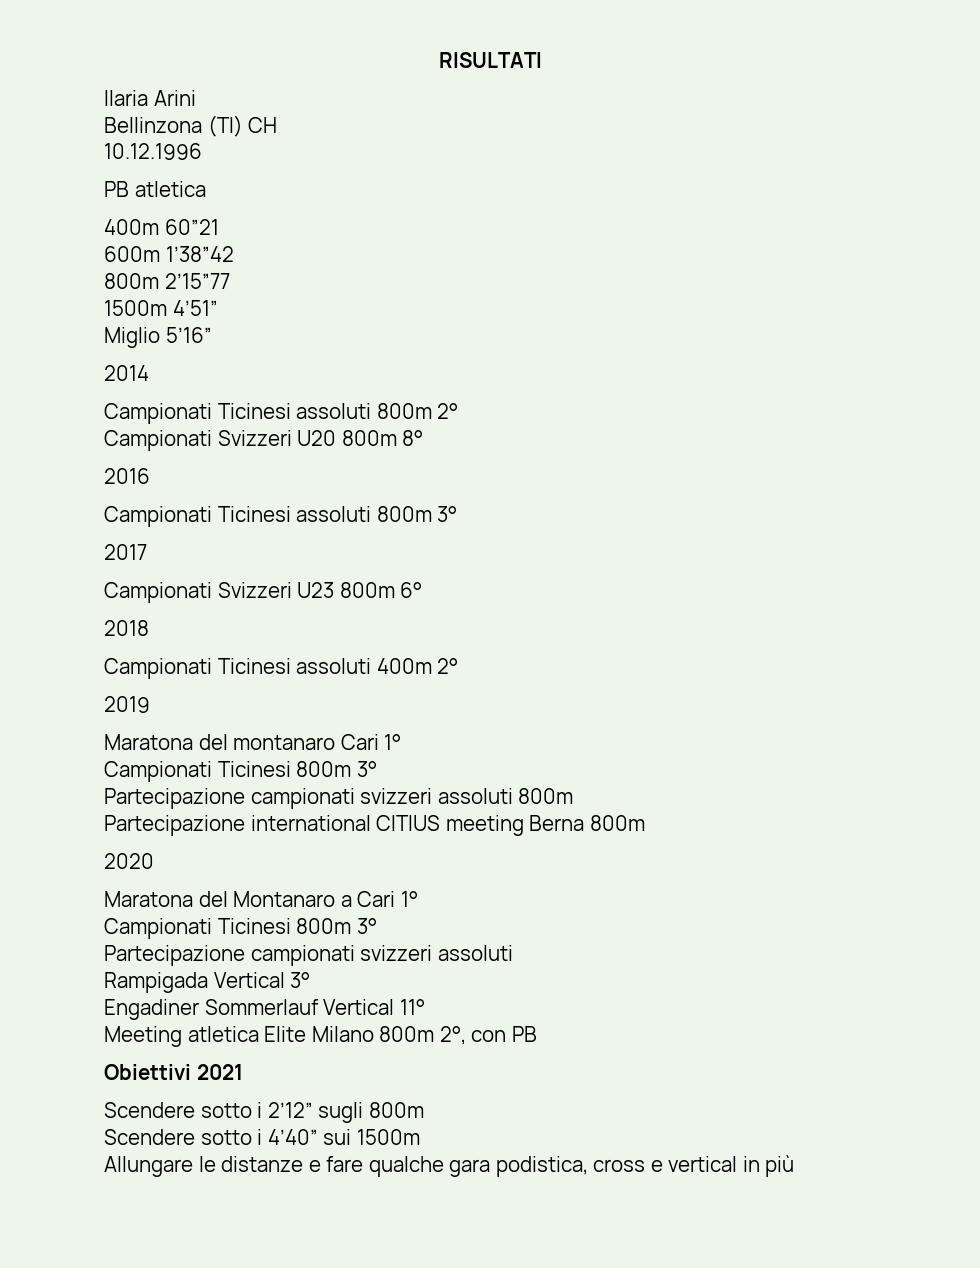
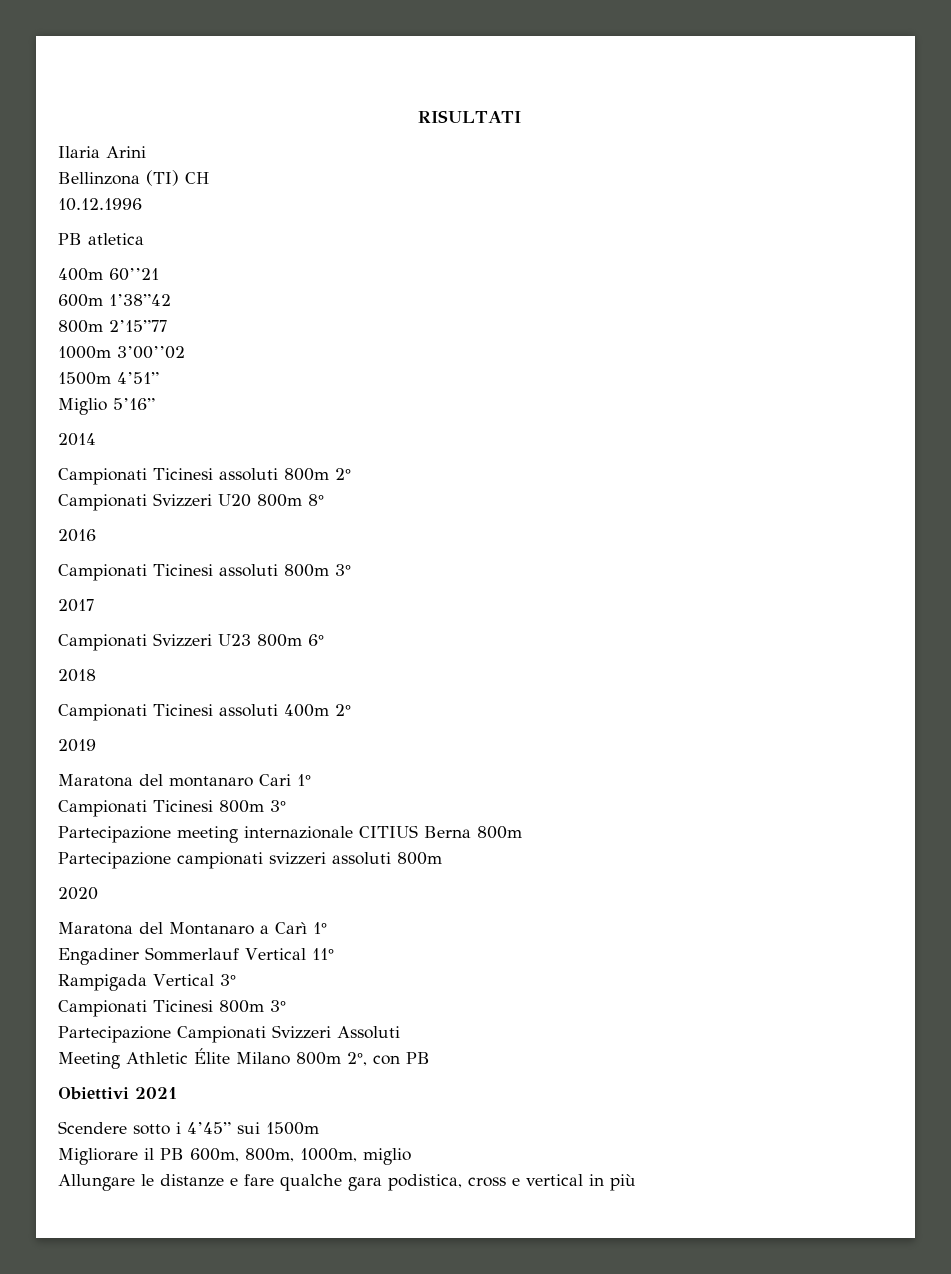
- 400m 60”21
+ 400m 60’’21
+ 1000m 3’00’’02
+ Partecipazione meeting internazionale CITIUS Berna 800m
- Partecipazione international CITIUS meeting Berna 800m
- Maratona del Montanaro a Cari 1°
+ Maratona del Montanaro a Carì 1°
+ Engadiner Sommerlauf Vertical 11°
+ Rampigada Vertical 3°
  Campionati Ticinesi 800m 3°
- Partecipazione campionati svizzeri assoluti
- Rampigada Vertical 3°
- Engadiner Sommerlauf Vertical 11°
+ Partecipazione Campionati Svizzeri Assoluti
- Meeting atletica Elite Milano 800m 2°, con PB
+ Meeting Athletic Élite Milano 800m 2°, con PB
- Scendere sotto i 2’12” sugli 800m
- Scendere sotto i 4’40” sui 1500m
+ Scendere sotto i 4’45” sui 1500m
+ Migliorare il PB 600m, 800m, 1000m, miglio

